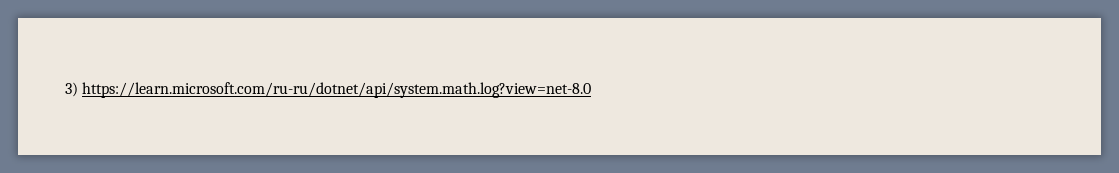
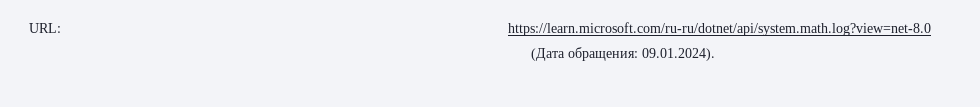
- 3) https://learn.microsoft.com/ru-ru/dotnet/api/system.math.log?view=net-8.0
+ URL: https://learn.microsoft.com/ru-ru/dotnet/api/system.math.log?view=net-8.0
+ (Дата обращения: 09.01.2024).

